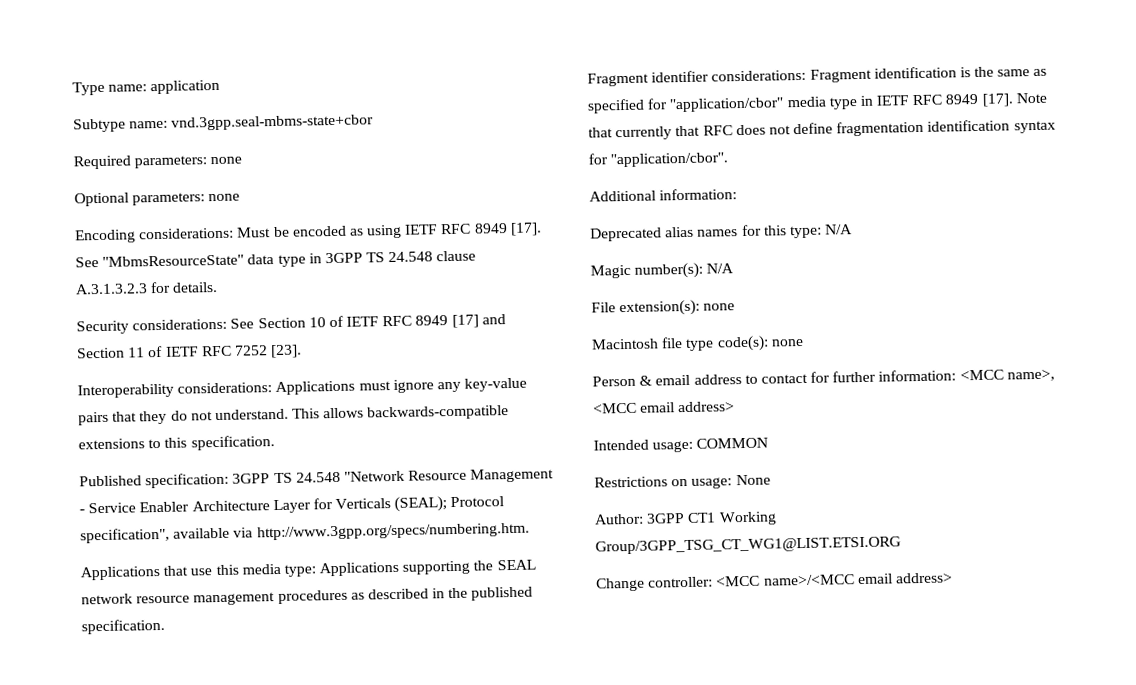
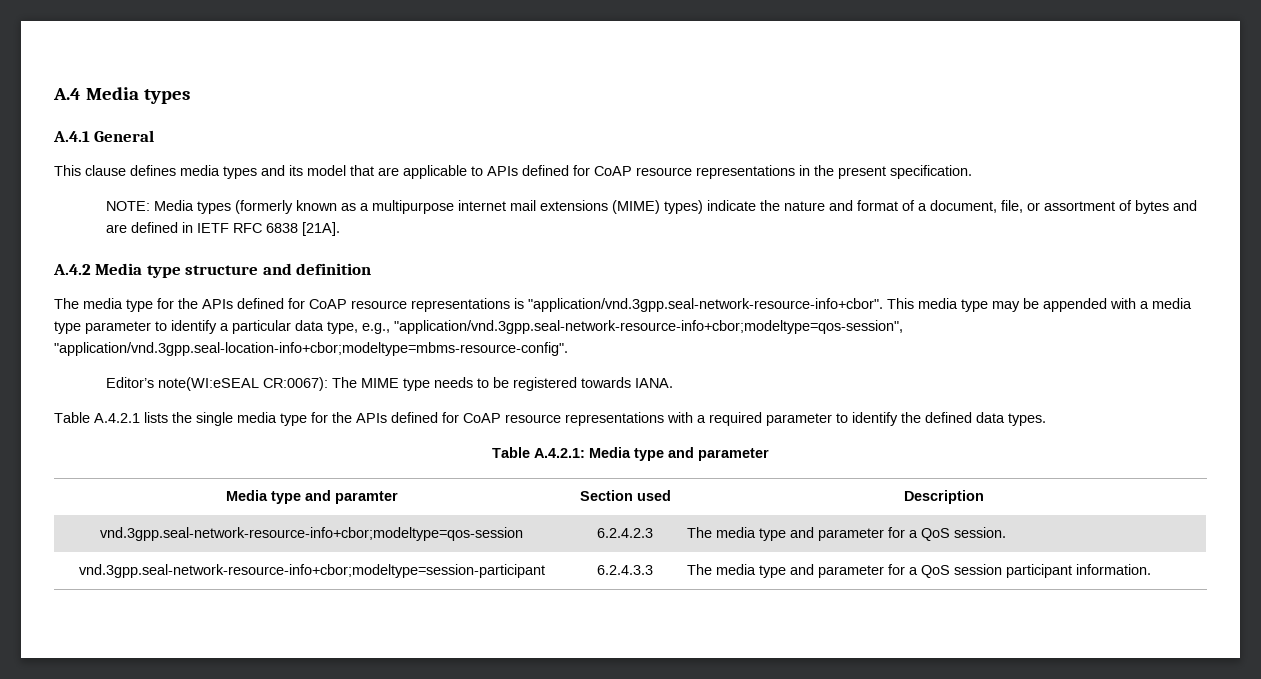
- Type name: application
- Subtype name: vnd.3gpp.seal-mbms-state+cbor
- Required parameters: none
- Optional parameters: none
- Encoding considerations: Must be encoded as using IETF RFC 8949 [17]. See "MbmsResourceState" data type in 3GPP TS 24.548 clause A.3.1.3.2.3 for details.
- Security considerations: See Section 10 of IETF RFC 8949 [17] and Section 11 of IETF RFC 7252 [23].
- Interoperability considerations: Applications must ignore any key-value pairs that they do not understand. This allows backwards-compatible extensions to this specification.
- Published specification: 3GPP TS 24.548 "Network Resource Management - Service Enabler Architecture Layer for Verticals (SEAL); Protocol specification", available via http://www.3gpp.org/specs/numbering.htm.
- Applications that use this media type: Applications supporting the SEAL network resource management procedures as described in the published specification.
- Fragment identifier considerations: Fragment identification is the same as specified for "application/cbor" media type in IETF RFC 8949 [17]. Note that currently that RFC does not define fragmentation identification syntax for "application/cbor".
- Additional information:
- Deprecated alias names for this type: N/A
- Magic number(s): N/A
- File extension(s): none
- Macintosh file type code(s): none
- Person & email address to contact for further information: <MCC name>, <MCC email address>
- Intended usage: COMMON
- Restrictions on usage: None
- Author: 3GPP CT1 Working Group/3GPP_TSG_CT_WG1@LIST.ETSI.ORG
- Change controller: <MCC name>/<MCC email address>
+ A.4 Media types
+ A.4.1 General
+ This clause defines media types and its model that are applicable to APIs defined for CoAP resource representations in the present specification.
+ NOTE: Media types (formerly known as a multipurpose internet mail extensions (MIME) types) indicate the nature and format of a document, file, or assortment of bytes and are defined in IETF RFC 6838 [21A].
+ A.4.2 Media type structure and definition
+ The media type for the APIs defined for CoAP resource representations is "application/vnd.3gpp.seal-network-resource-info+cbor". This media type may be appended with a media type parameter to identify a particular data type, e.g., "application/vnd.3gpp.seal-network-resource-info+cbor;modeltype=qos-session", "application/vnd.3gpp.seal-location-info+cbor;modeltype=mbms-resource-config".
+ Editor’s note(WI:eSEAL CR:0067): The MIME type needs to be registered towards IANA.
+ Table A.4.2.1 lists the single media type for the APIs defined for CoAP resource representations with a required parameter to identify the defined data types.
+ Table A.4.2.1: Media type and parameter
+ Media type and paramter | Section used | Description
+ vnd.3gpp.seal-network-resource-info+cbor;modeltype=qos-session | 6.2.4.2.3 | The media type and parameter for a QoS session.
+ vnd.3gpp.seal-network-resource-info+cbor;modeltype=session-participant | 6.2.4.3.3 | The media type and parameter for a QoS session participant information.

